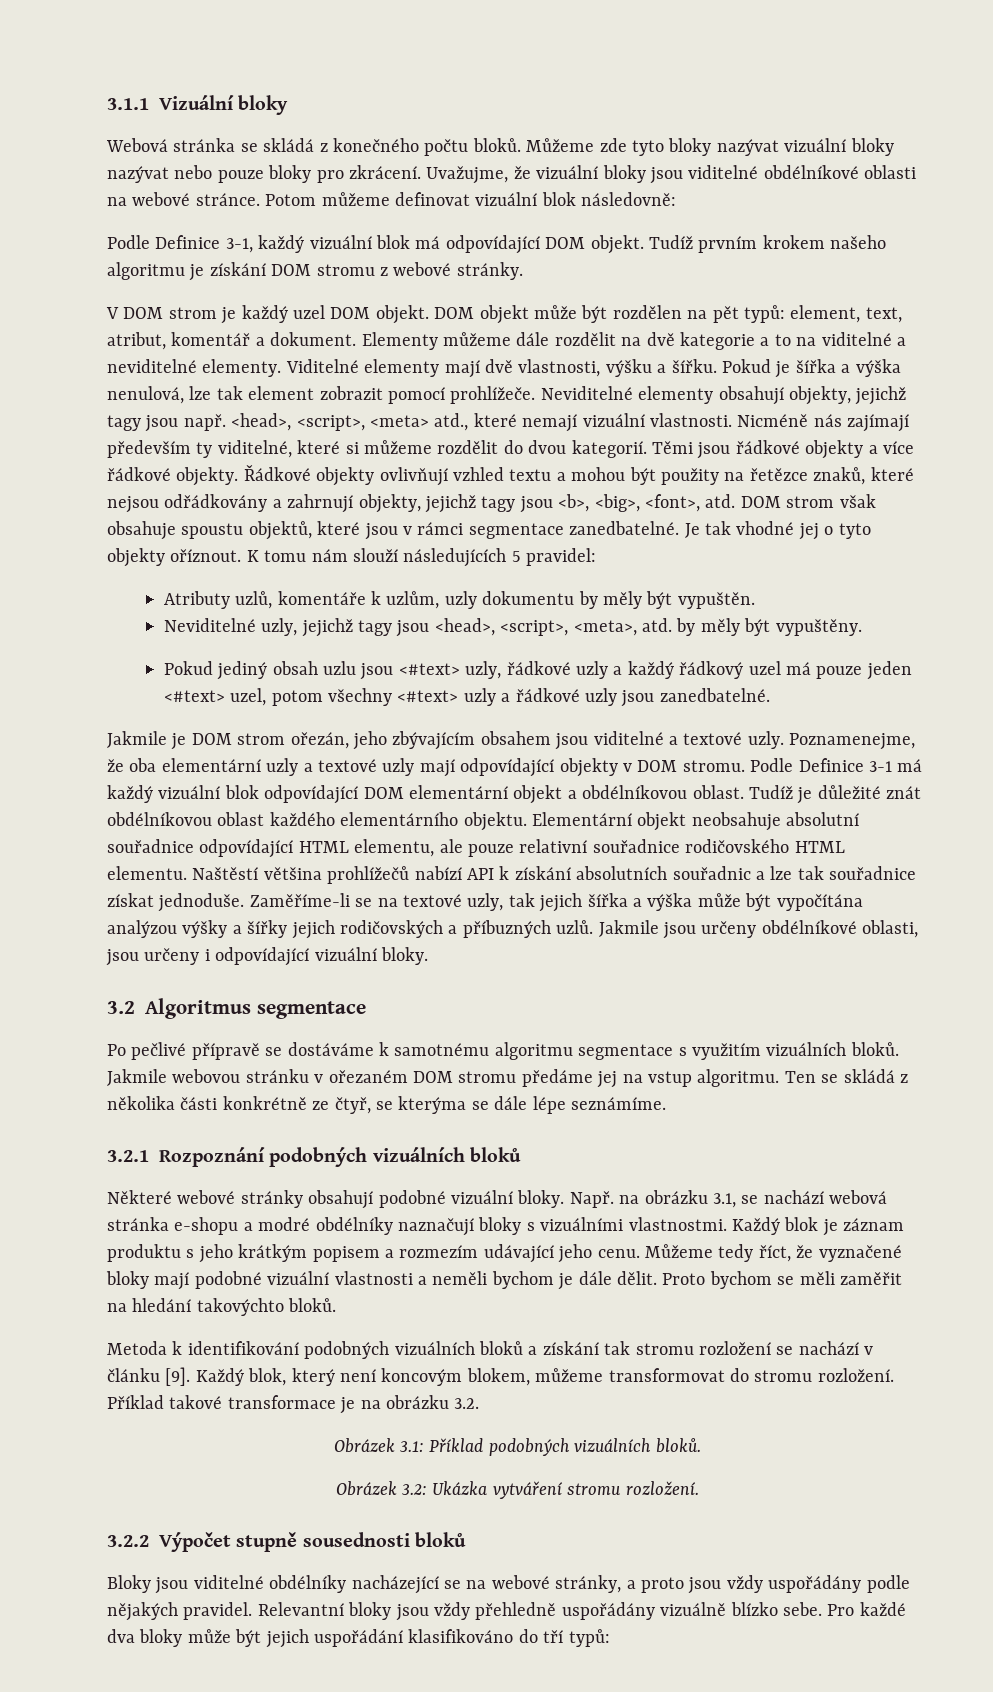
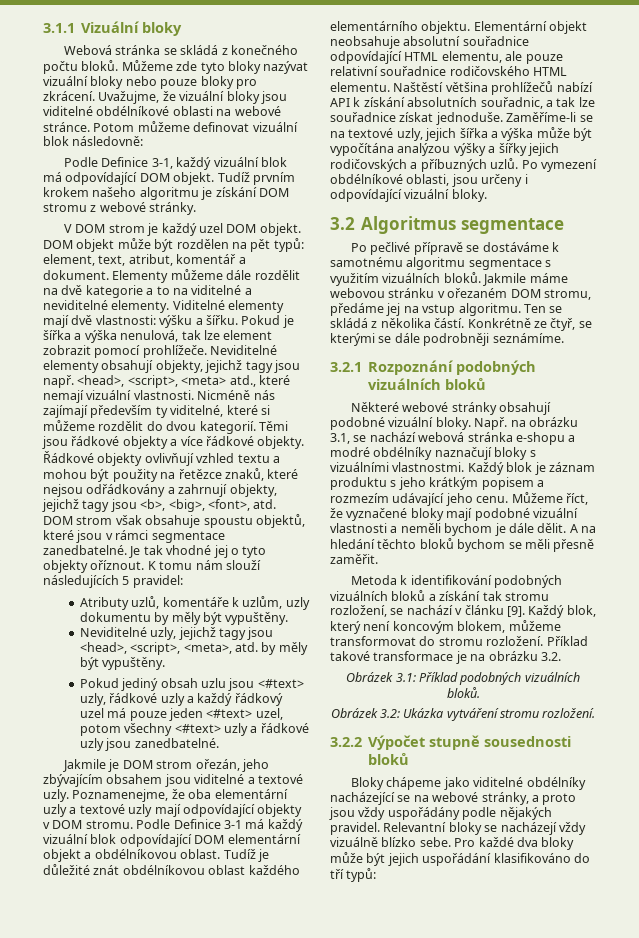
- Můžeme zde tyto bloky nazývat vizuální bloky nazývat nebo pouze bloky pro zkrácení.
+ Můžeme zde tyto bloky nazývat vizuální bloky nebo pouze bloky pro zkrácení.
- Viditelné elementy mají dvě vlastnosti, výšku a šířku.
+ Viditelné elementy mají dvě vlastnosti: výšku a šířku.
- Pokud je šířka a výška nenulová, lze tak element zobrazit pomocí prohlížeče.
+ Pokud je šířka a výška nenulová, tak lze element zobrazit pomocí prohlížeče.
- Atributy uzlů, komentáře k uzlům, uzly dokumentu by měly být vypuštěn.
+ Atributy uzlů, komentáře k uzlům, uzly dokumentu by měly být vypuštěny.
- Naštěstí většina prohlížečů nabízí API k získání absolutních souřadnic a lze tak souřadnice získat jednoduše.
+ Naštěstí většina prohlížečů nabízí API k získání absolutních souřadnic, a tak lze souřadnice získat jednoduše.
- Zaměříme-li se na textové uzly, tak jejich šířka a výška může být vypočítána analýzou výšky a šířky jejich rodičovských a příbuzných uzlů.
+ Zaměříme-li se na textové uzly, jejich šířka a výška může být vypočítána analýzou výšky a šířky jejich rodičovských a příbuzných uzlů.
- Jakmile jsou určeny obdélníkové oblasti, jsou určeny i odpovídající vizuální bloky.
+ Po vymezení obdélníkové oblasti, jsou určeny i odpovídající vizuální bloky.
- Jakmile webovou stránku v ořezaném DOM stromu předáme jej na vstup algoritmu.
+ Jakmile máme webovou stránku v ořezaném DOM stromu, předáme jej na vstup algoritmu.
- Ten se skládá z několika části konkrétně ze čtyř, se kterýma se dále lépe seznámíme.
+ Ten se skládá z několika částí. Konkrétně ze čtyř, se kterými se dále podrobněji seznámíme.
- Můžeme tedy říct, že vyznačené bloky mají podobné vizuální vlastnosti a neměli bychom je dále dělit.
+ Můžeme říct, že vyznačené bloky mají podobné vizuální vlastnosti a neměli bychom je dále dělit.
- Proto bychom se měli zaměřit na hledání takovýchto bloků.
+ A na hledání těchto bloků bychom se měli přesně zaměřit.
- Metoda k identifikování podobných vizuálních bloků a získání tak stromu rozložení se nachází v článku [9].
+ Metoda k identifikování podobných vizuálních bloků a získání tak stromu rozložení, se nachází v článku [9].
- Bloky jsou viditelné obdélníky nacházející se na webové stránky, a proto jsou vždy uspořádány podle nějakých pravidel.
+ Bloky chápeme jako viditelné obdélníky nacházející se na webové stránky, a proto jsou vždy uspořádány podle nějakých pravidel.
- Relevantní bloky jsou vždy přehledně uspořádány vizuálně blízko sebe.
+ Relevantní bloky se nacházejí vždy vizuálně blízko sebe.

